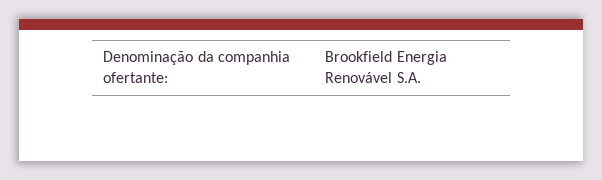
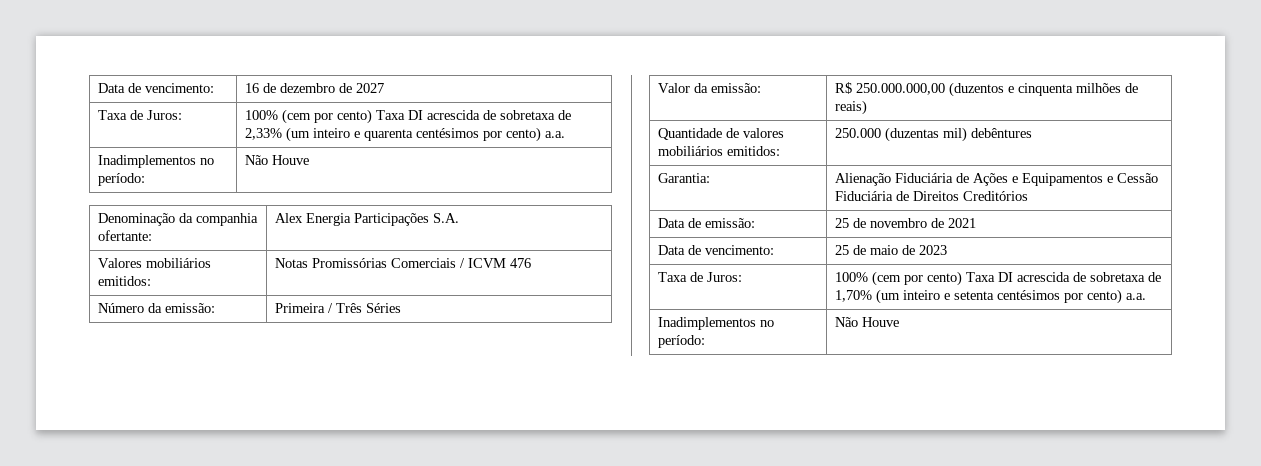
- Denominação da companhia ofertante: | Brookfield Energia Renovável S.A.
+ Data de vencimento: | 16 de dezembro de 2027
+ Taxa de Juros: | 100% (cem por cento) Taxa DI acrescida de sobretaxa de 2,33% (um inteiro e quarenta centésimos por cento) a.a.
+ Inadimplementos no período: | Não Houve
+ Denominação da companhia ofertante: | Alex Energia Participações S.A.
+ Valores mobiliários emitidos: | Notas Promissórias Comerciais / ICVM 476
+ Número da emissão: | Primeira / Três Séries
+ Valor da emissão: | R$ 250.000.000,00 (duzentos e cinquenta milhões de reais)
+ Quantidade de valores mobiliários emitidos: | 250.000 (duzentas mil) debêntures
+ Garantia: | Alienação Fiduciária de Ações e Equipamentos e Cessão Fiduciária de Direitos Creditórios
+ Data de emissão: | 25 de novembro de 2021
+ Data de vencimento: | 25 de maio de 2023
+ Taxa de Juros: | 100% (cem por cento) Taxa DI acrescida de sobretaxa de 1,70% (um inteiro e setenta centésimos por cento) a.a.
+ Inadimplementos no período: | Não Houve

